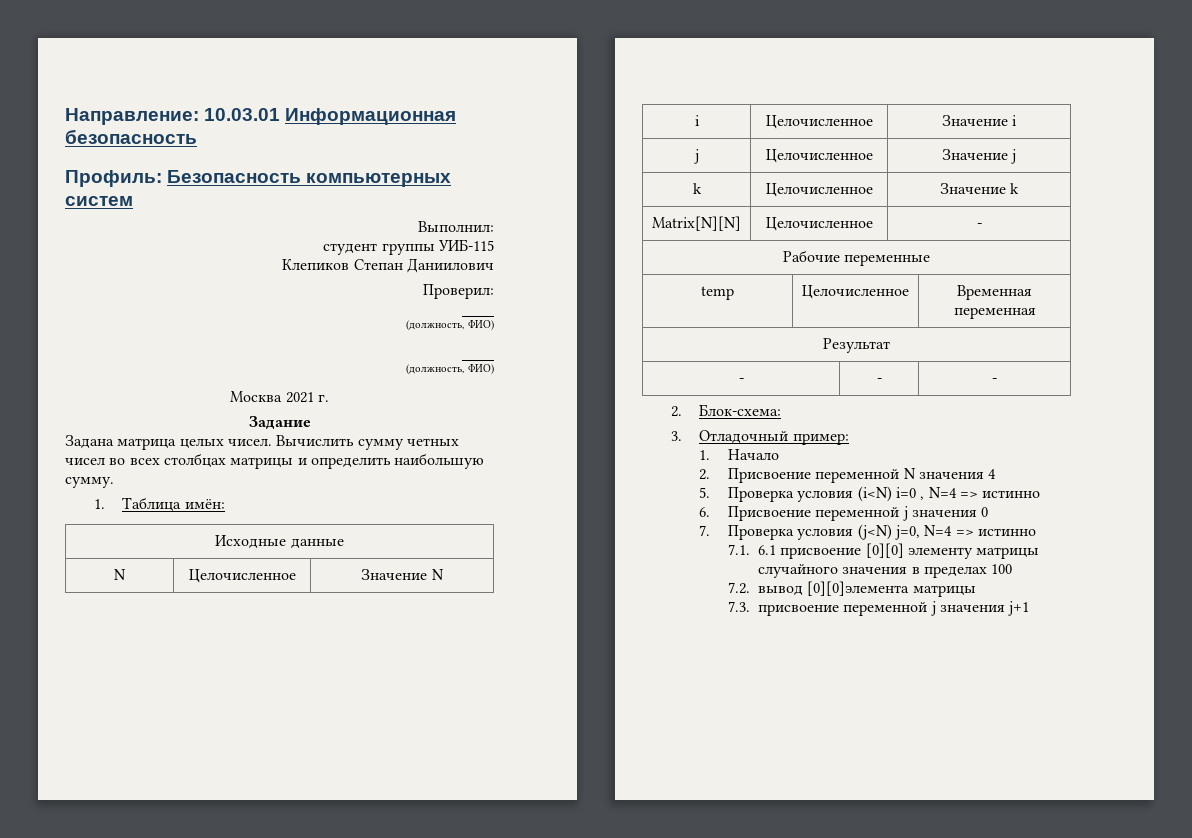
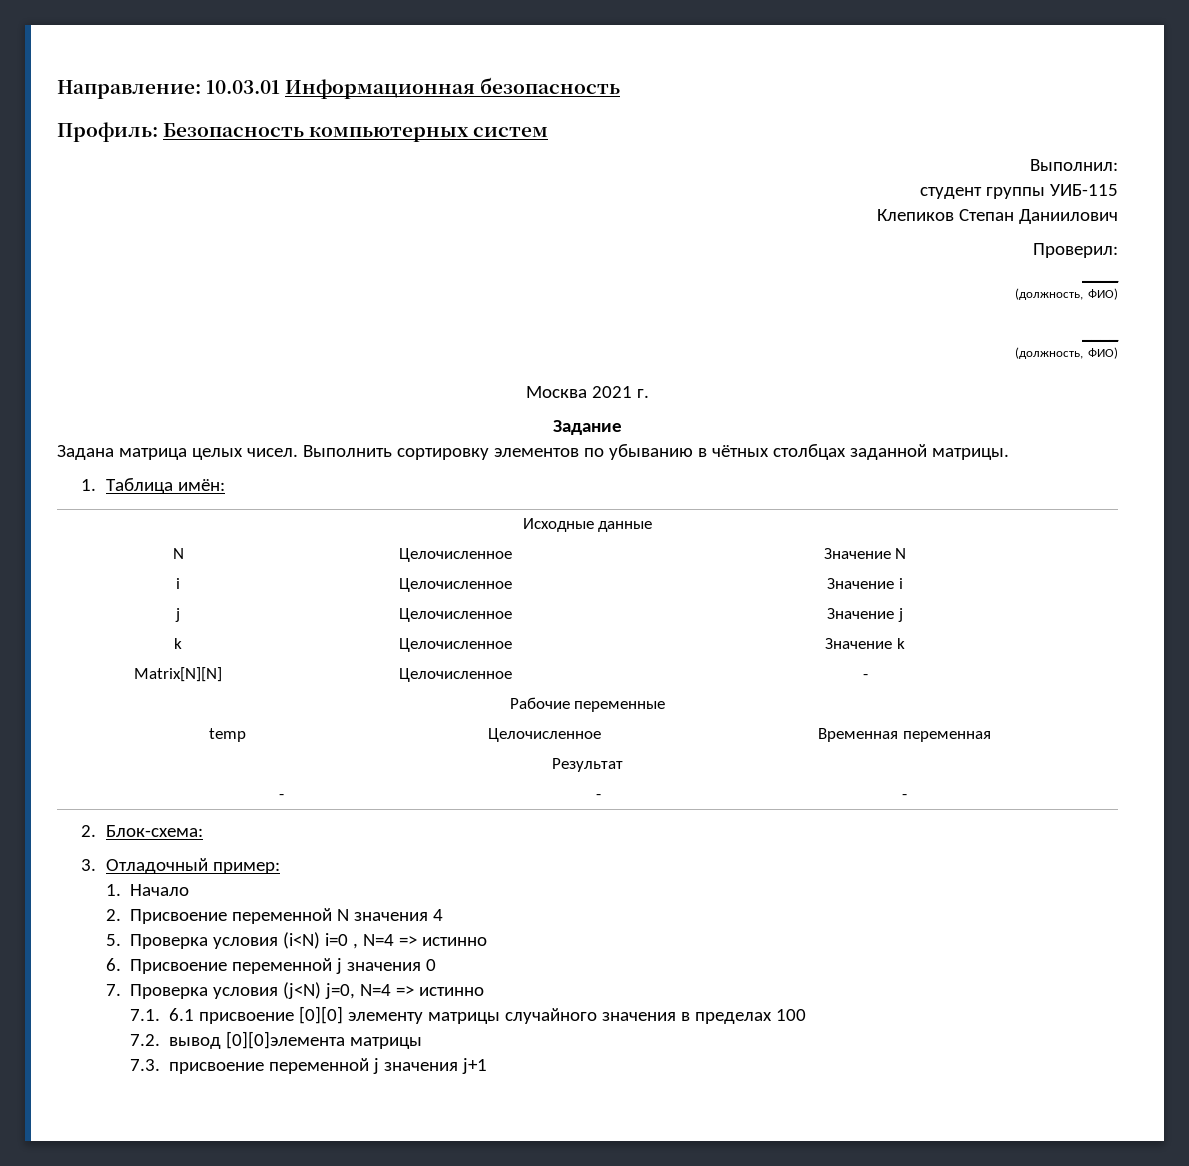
- Вычислить сумму четных чисел во всех столбцах матрицы и определить наибольшую сумму.
+ Выполнить сортировку элементов по убыванию в чётных столбцах заданной матрицы.

